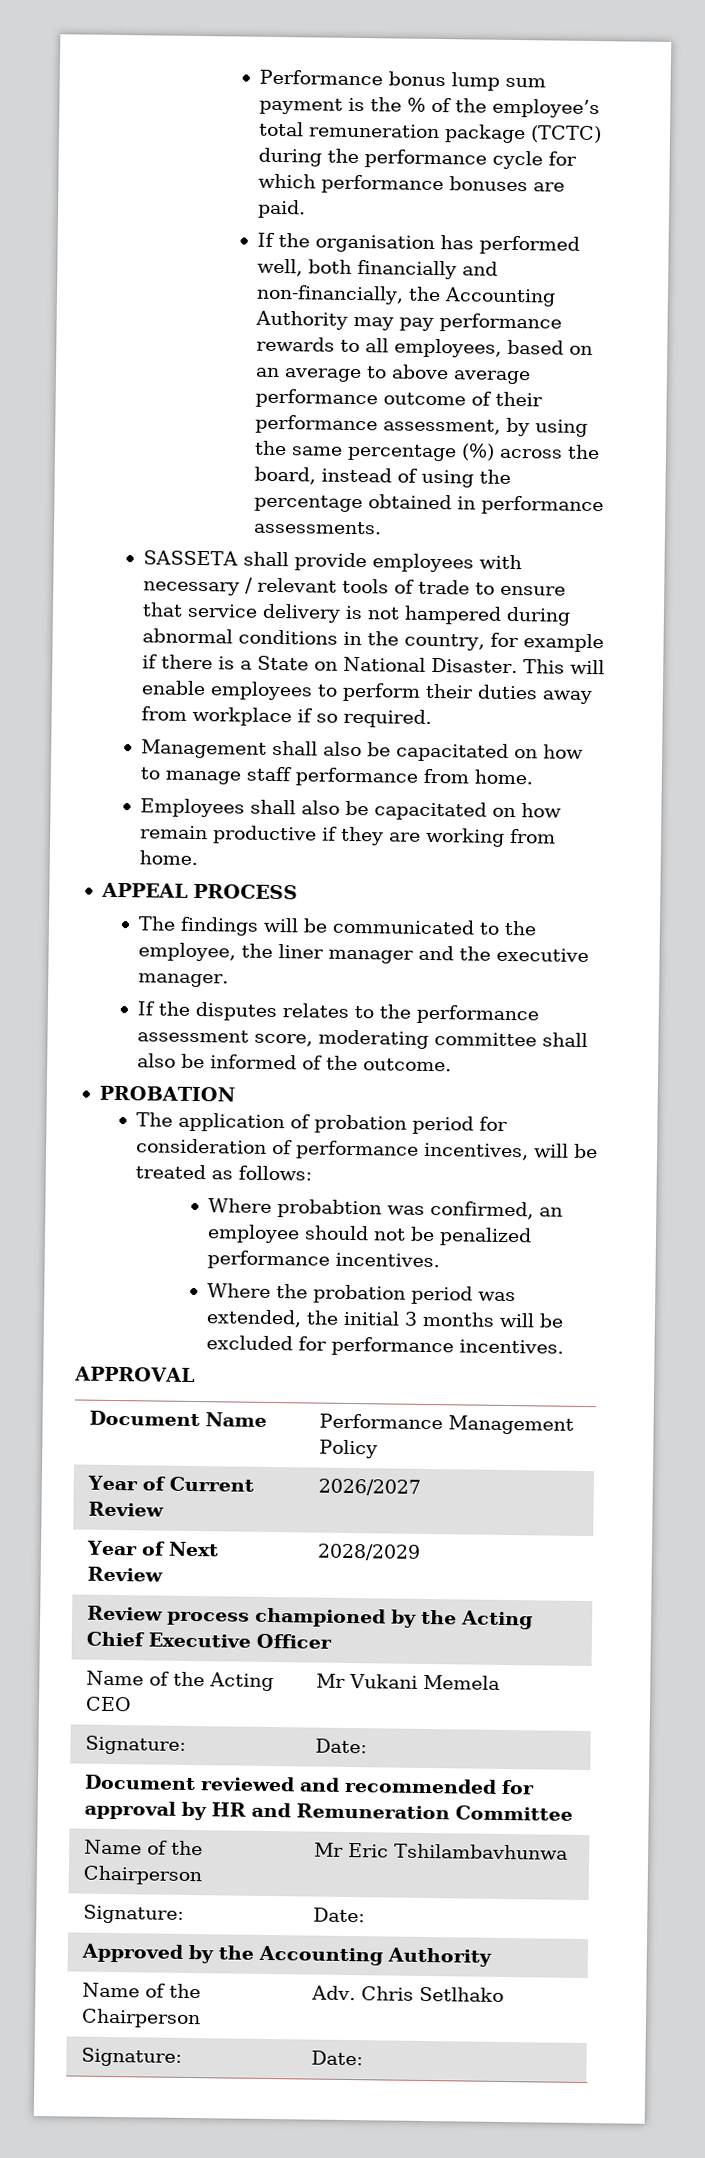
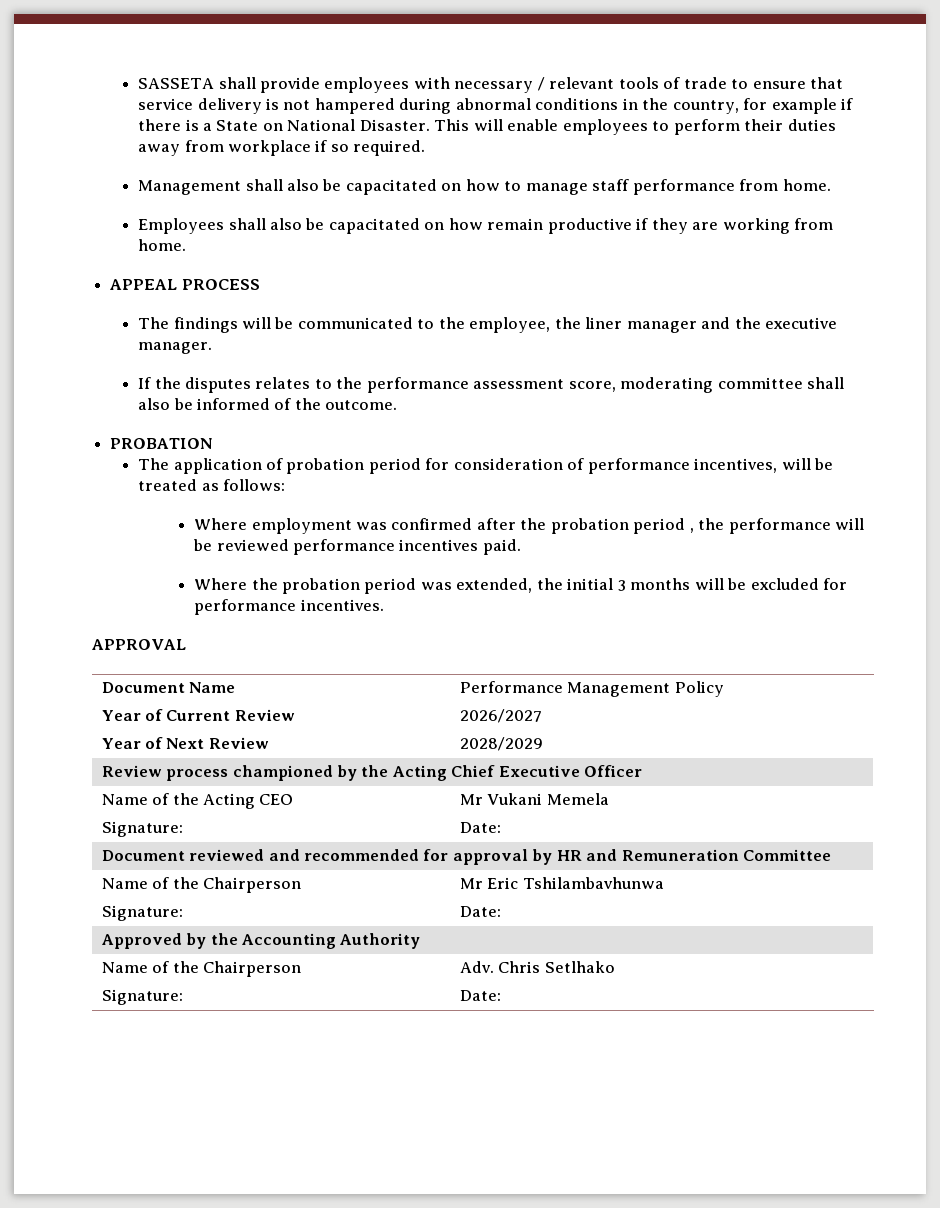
- Performance bonus lump sum payment is the % of the employee’s total remuneration package (TCTC) during the performance cycle for which performance bonuses are paid.
- If the organisation has performed well, both financially and non-financially, the Accounting Authority may pay performance rewards to all employees, based on an average to above average performance outcome of their performance assessment, by using the same percentage (%) across the board, instead of using the percentage obtained in performance assessments.
- Where probabtion was confirmed, an employee should not be penalized performance incentives.
+ Where employment was confirmed after the probation period , the performance will be reviewed performance incentives paid.

